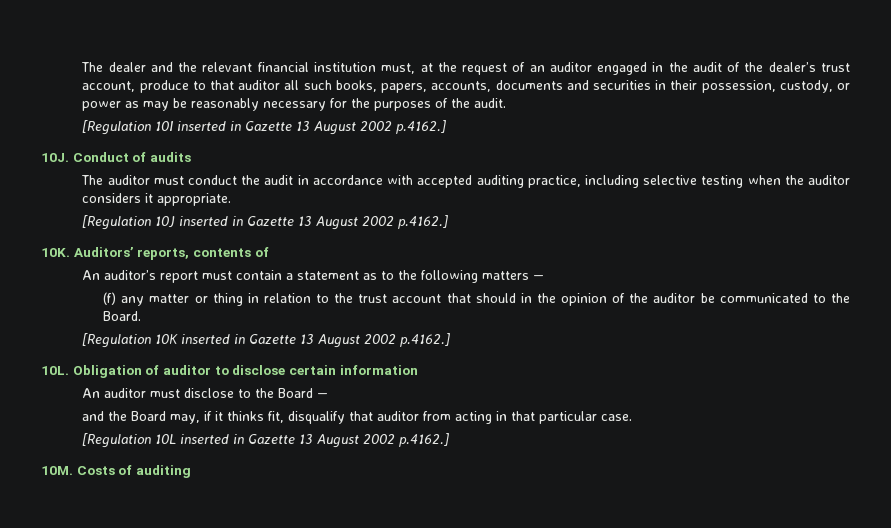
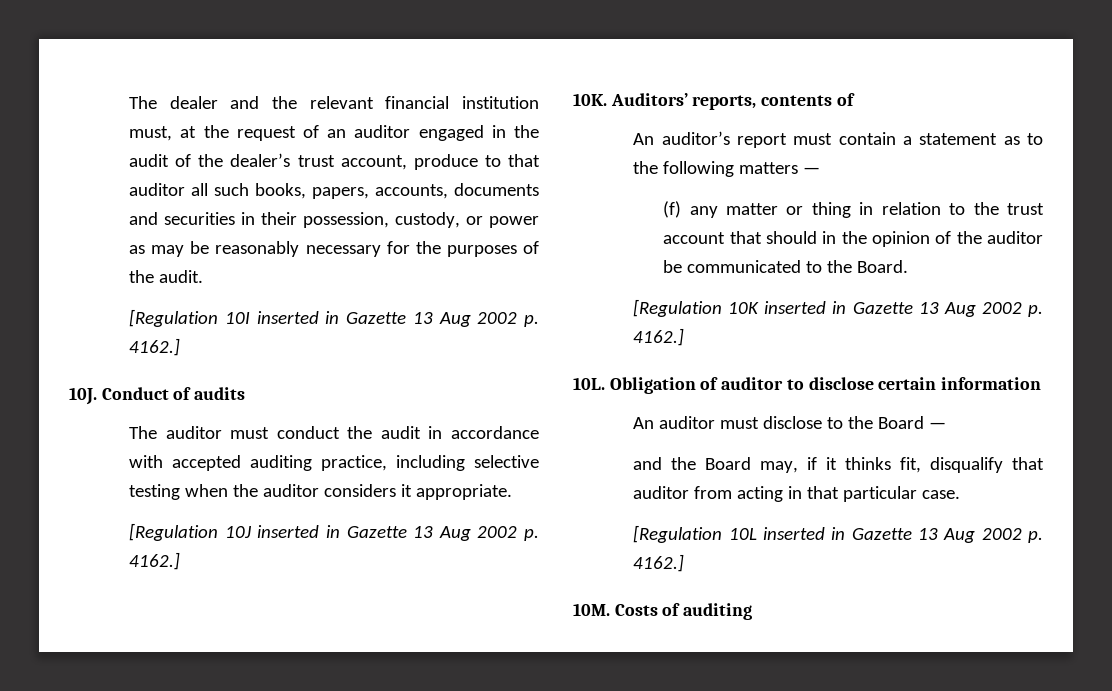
- [Regulation 10I inserted in Gazette 13 August 2002 p.4162.]
+ [Regulation 10I inserted in Gazette 13 Aug 2002 p. 4162.]
- [Regulation 10J inserted in Gazette 13 August 2002 p.4162.]
+ [Regulation 10J inserted in Gazette 13 Aug 2002 p. 4162.]
- [Regulation 10K inserted in Gazette 13 August 2002 p.4162.]
+ [Regulation 10K inserted in Gazette 13 Aug 2002 p. 4162.]
- [Regulation 10L inserted in Gazette 13 August 2002 p.4162.]
+ [Regulation 10L inserted in Gazette 13 Aug 2002 p. 4162.]

